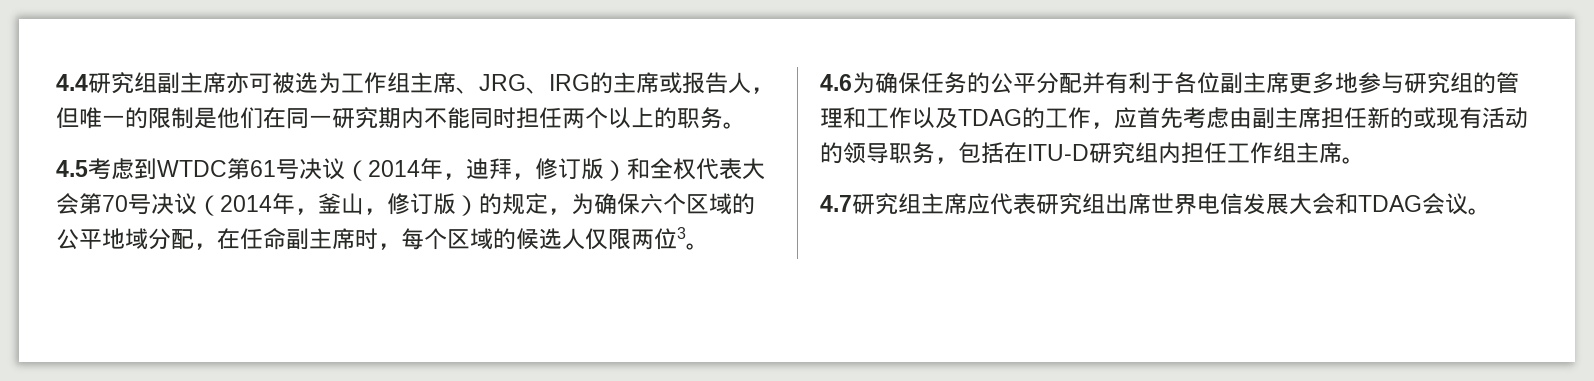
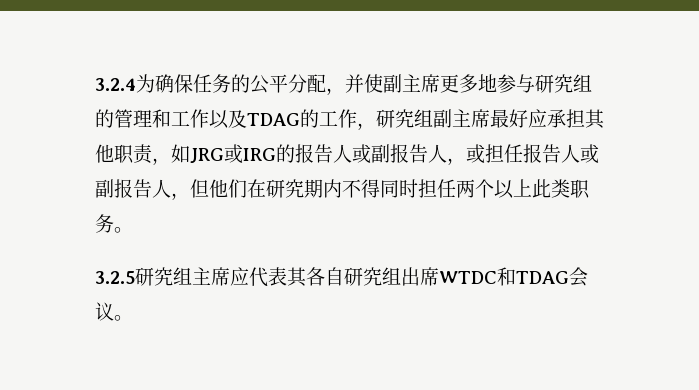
- 4.4研究组副主席亦可被选为工作组主席、JRG、IRG的主席或报告人，但唯一的限制是他们在同一研究期内不能同时担任两个以上的职务。
- 4.5考虑到WTDC第61号决议（2014年，迪拜，修订版）和全权代表大会第70号决议（2014年，釜山，修订版）的规定，为确保六个区域的公平地域分配，在任命副主席时，每个区域的候选人仅限两位3。
- 4.6为确保任务的公平分配并有利于各位副主席更多地参与研究组的管理和工作以及TDAG的工作，应首先考虑由副主席担任新的或现有活动的领导职务，包括在ITU-D研究组内担任工作组主席。
- 4.7研究组主席应代表研究组出席世界电信发展大会和TDAG会议。
+ 3.2.4为确保任务的公平分配，并使副主席更多地参与研究组的管理和工作以及TDAG的工作，研究组副主席最好应承担其他职责，如JRG或IRG的报告人或副报告人，或担任报告人或副报告人，但他们在研究期内不得同时担任两个以上此类职务。
+ 3.2.5研究组主席应代表其各自研究组出席WTDC和TDAG会议。

